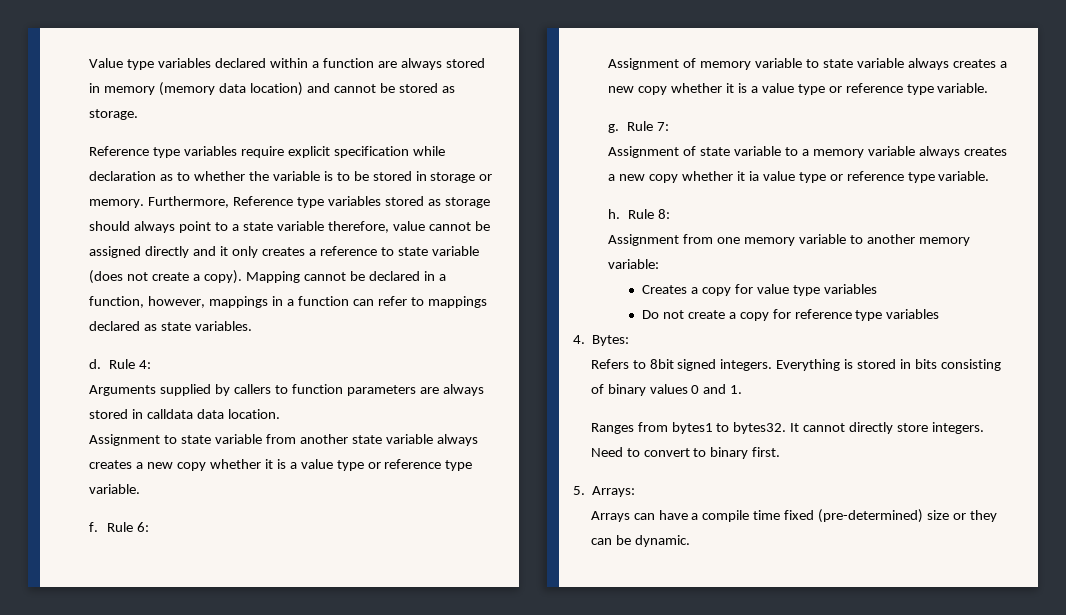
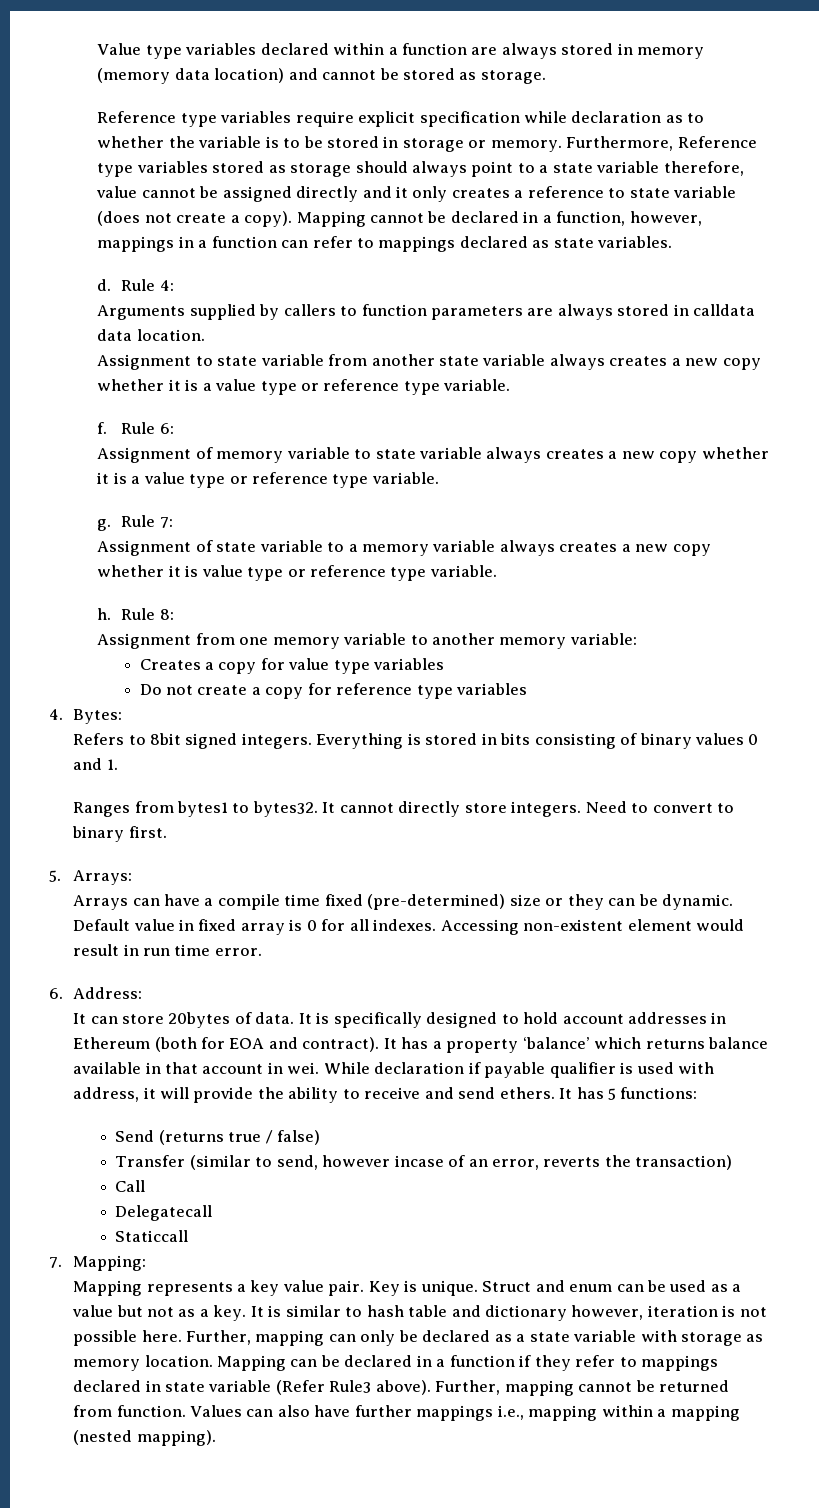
- Assignment of state variable to a memory variable always creates a new copy whether it ia value type or reference type variable.
+ Assignment of state variable to a memory variable always creates a new copy whether it is value type or reference type variable.
+ Default value in fixed array is 0 for all indexes. Accessing non-existent element would result in run time error.
+ 6. Address:
+ It can store 20bytes of data. It is specifically designed to hold account addresses in Ethereum (both for EOA and contract). It has a property ‘balance’ which returns balance available in that account in wei. While declaration if payable qualifier is used with address, it will provide the ability to receive and send ethers. It has 5 functions:
+ Send (returns true / false)
+ Transfer (similar to send, however incase of an error, reverts the transaction)
+ Call
+ Delegatecall
+ Staticcall
+ 7. Mapping:
+ Mapping represents a key value pair. Key is unique. Struct and enum can be used as a value but not as a key. It is similar to hash table and dictionary however, iteration is not possible here. Further, mapping can only be declared as a state variable with storage as memory location. Mapping can be declared in a function if they refer to mappings declared in state variable (Refer Rule3 above). Further, mapping cannot be returned from function. Values can also have further mappings i.e., mapping within a mapping (nested mapping).

